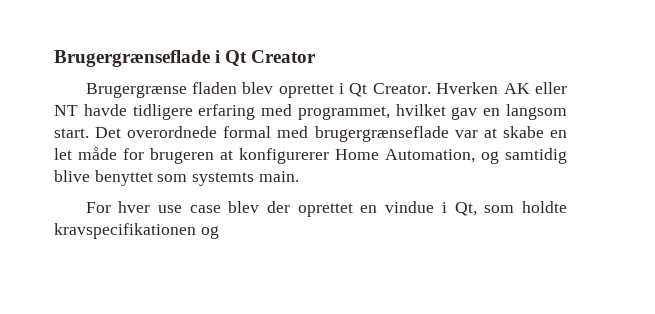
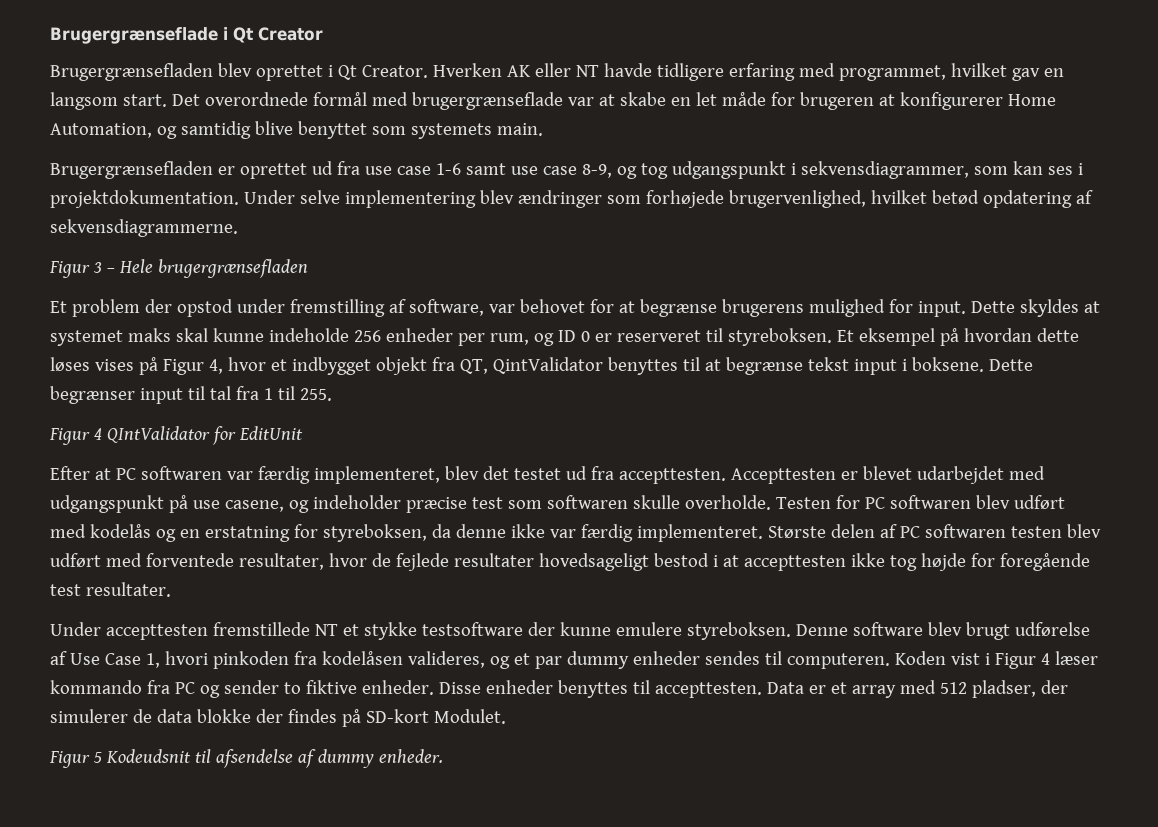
- Brugergrænse fladen blev oprettet i Qt Creator.
+ Brugergrænsefladen blev oprettet i Qt Creator.
- Det overordnede formal med brugergrænseflade var at skabe en let måde for brugeren at konfigurerer Home Automation, og samtidig blive benyttet som systemts main.
+ Det overordnede formål med brugergrænseflade var at skabe en let måde for brugeren at konfigurerer Home Automation, og samtidig blive benyttet som systemets main.
- For hver use case blev der oprettet en vindue i Qt, som holdte kravspecifikationen og
+ Brugergrænsefladen er oprettet ud fra use case 1-6 samt use case 8-9, og tog udgangspunkt i sekvensdiagrammer, som kan ses i projektdokumentation. Under selve implementering blev ændringer som forhøjede brugervenlighed, hvilket betød opdatering af sekvensdiagrammerne.
+ Figur 3 – Hele brugergrænsefladen
+ Et problem der opstod under fremstilling af software, var behovet for at begrænse brugerens mulighed for input. Dette skyldes at systemet maks skal kunne indeholde 256 enheder per rum, og ID 0 er reserveret til styreboksen. Et eksempel på hvordan dette løses vises på Figur 4, hvor et indbygget objekt fra QT, QintValidator benyttes til at begrænse tekst input i boksene. Dette begrænser input til tal fra 1 til 255.
+ Figur 4 QIntValidator for EditUnit
+ Efter at PC softwaren var færdig implementeret, blev det testet ud fra accepttesten. Accepttesten er blevet udarbejdet med udgangspunkt på use casene, og indeholder præcise test som softwaren skulle overholde. Testen for PC softwaren blev udført med kodelås og en erstatning for styreboksen, da denne ikke var færdig implementeret. Største delen af PC softwaren testen blev udført med forventede resultater, hvor de fejlede resultater hovedsageligt bestod i at accepttesten ikke tog højde for foregående test resultater.
+ Under accepttesten fremstillede NT et stykke testsoftware der kunne emulere styreboksen. Denne software blev brugt udførelse af Use Case 1, hvori pinkoden fra kodelåsen valideres, og et par dummy enheder sendes til computeren. Koden vist i Figur 4 læser kommando fra PC og sender to fiktive enheder. Disse enheder benyttes til accepttesten. Data er et array med 512 pladser, der simulerer de data blokke der findes på SD-kort Modulet.
+ Figur 5 Kodeudsnit til afsendelse af dummy enheder.

